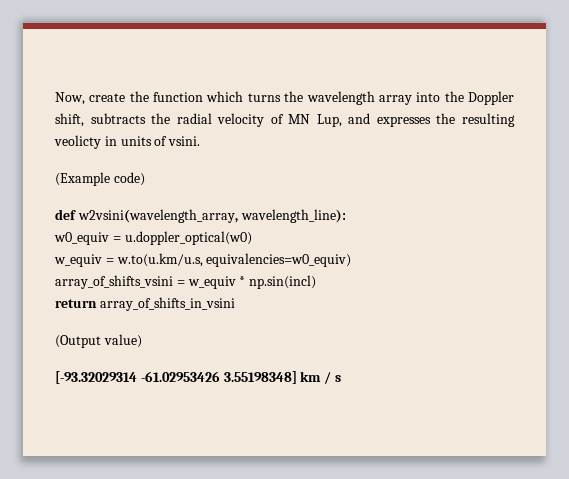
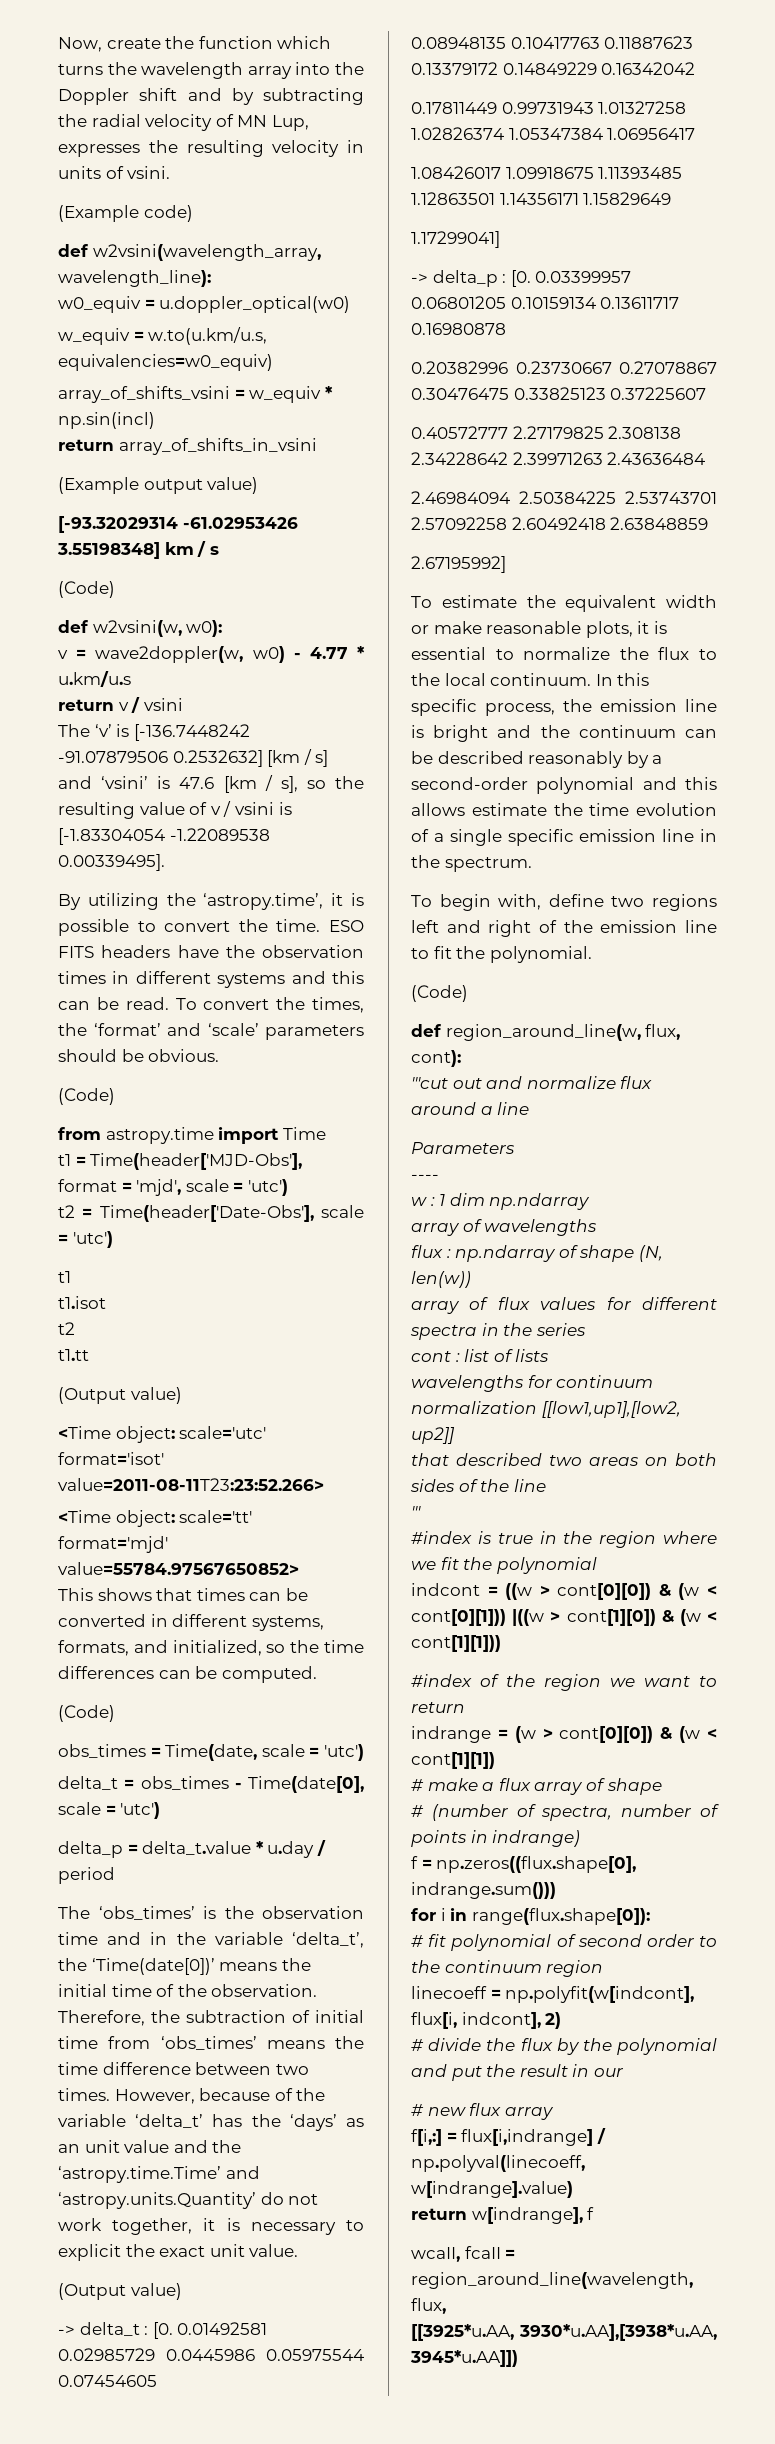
- Now, create the function which turns the wavelength array into the Doppler shift, subtracts the radial velocity of MN Lup, and expresses the resulting veolicty in units of vsini.
+ Now, create the function which turns the wavelength array into the Doppler shift and by subtracting the radial velocity of MN Lup, expresses the resulting velocity in units of vsini.
- (Output value)
+ (Example output value)
  [-93.32029314 -61.02953426 3.55198348] km / s
+ (Code)
+ def w2vsini(w, w0):
+ v = wave2doppler(w, w0) - 4.77 * u.km/u.s
+ return v / vsini
+ The ‘v’ is [-136.7448242 -91.07879506 0.2532632] [km / s] and ‘vsini’ is 47.6 [km / s], so the resulting value of v / vsini is [-1.83304054 -1.22089538 0.00339495].
+ By utilizing the ‘astropy.time’, it is possible to convert the time. ESO FITS headers have the observation times in different systems and this can be read. To convert the times, the ‘format’ and ‘scale’ parameters should be obvious.
+ (Code)
+ from astropy.time import Time
+ t1 = Time(header['MJD-Obs'], format = 'mjd', scale = 'utc')
+ t2 = Time(header['Date-Obs'], scale = 'utc')
+ t1
+ t1.isot
+ t2
+ t1.tt
+ (Output value)
+ <Time object: scale='utc' format='isot' value=2011-08-11T23:23:52.266>
+ <Time object: scale='tt' format='mjd' value=55784.97567650852>
+ This shows that times can be converted in different systems, formats, and initialized, so the time differences can be computed.
+ (Code)
+ obs_times = Time(date, scale = 'utc')
+ delta_t = obs_times - Time(date[0], scale = 'utc')
+ delta_p = delta_t.value * u.day / period
+ The ‘obs_times’ is the observation time and in the variable ‘delta_t’, the ‘Time(date[0])’ means the initial time of the observation. Therefore, the subtraction of initial time from ‘obs_times’ means the time difference between two times. However, because of the variable ‘delta_t’ has the ‘days’ as an unit value and the ‘astropy.time.Time’ and ‘astropy.units.Quantity’ do not work together, it is necessary to explicit the exact unit value.
+ (Output value)
+ -> delta_t : [0. 0.01492581 0.02985729 0.0445986 0.05975544 0.07454605
+ 0.08948135 0.10417763 0.11887623 0.13379172 0.14849229 0.16342042
+ 0.17811449 0.99731943 1.01327258 1.02826374 1.05347384 1.06956417
+ 1.08426017 1.09918675 1.11393485 1.12863501 1.14356171 1.15829649
+ 1.17299041]
+ -> delta_p : [0. 0.03399957 0.06801205 0.10159134 0.13611717 0.16980878
+ 0.20382996 0.23730667 0.27078867 0.30476475 0.33825123 0.37225607
+ 0.40572777 2.27179825 2.308138 2.34228642 2.39971263 2.43636484
+ 2.46984094 2.50384225 2.53743701 2.57092258 2.60492418 2.63848859
+ 2.67195992]
+ To estimate the equivalent width or make reasonable plots, it is essential to normalize the flux to the local continuum. In this specific process, the emission line is bright and the continuum can be described reasonably by a second-order polynomial and this allows estimate the time evolution of a single specific emission line in the spectrum.
+ To begin with, define two regions left and right of the emission line to fit the polynomial.
+ (Code)
+ def region_around_line(w, flux, cont):
+ '''cut out and normalize flux around a line
+ Parameters
+ ----
+ w : 1 dim np.ndarray
+ array of wavelengths
+ flux : np.ndarray of shape (N, len(w))
+ array of flux values for different spectra in the series
+ cont : list of lists
+ wavelengths for continuum normalization [[low1,up1],[low2, up2]]
+ that described two areas on both sides of the line
+ '''
+ #index is true in the region where we fit the polynomial
+ indcont = ((w > cont[0][0]) & (w < cont[0][1])) |((w > cont[1][0]) & (w < cont[1][1]))
+ #index of the region we want to return
+ indrange = (w > cont[0][0]) & (w < cont[1][1])
+ # make a flux array of shape
+ # (number of spectra, number of points in indrange)
+ f = np.zeros((flux.shape[0], indrange.sum()))
+ for i in range(flux.shape[0]):
+ # fit polynomial of second order to the continuum region
+ linecoeff = np.polyfit(w[indcont], flux[i, indcont], 2)
+ # divide the flux by the polynomial and put the result in our
+ # new flux array
+ f[i,:] = flux[i,indrange] / np.polyval(linecoeff, w[indrange].value)
+ return w[indrange], f
+ wcaII, fcaII = region_around_line(wavelength, flux,
+ [[3925*u.AA, 3930*u.AA],[3938*u.AA, 3945*u.AA]])

